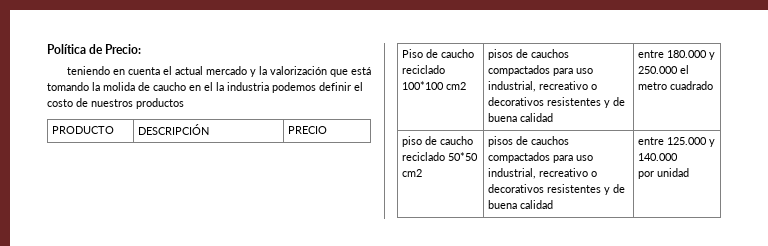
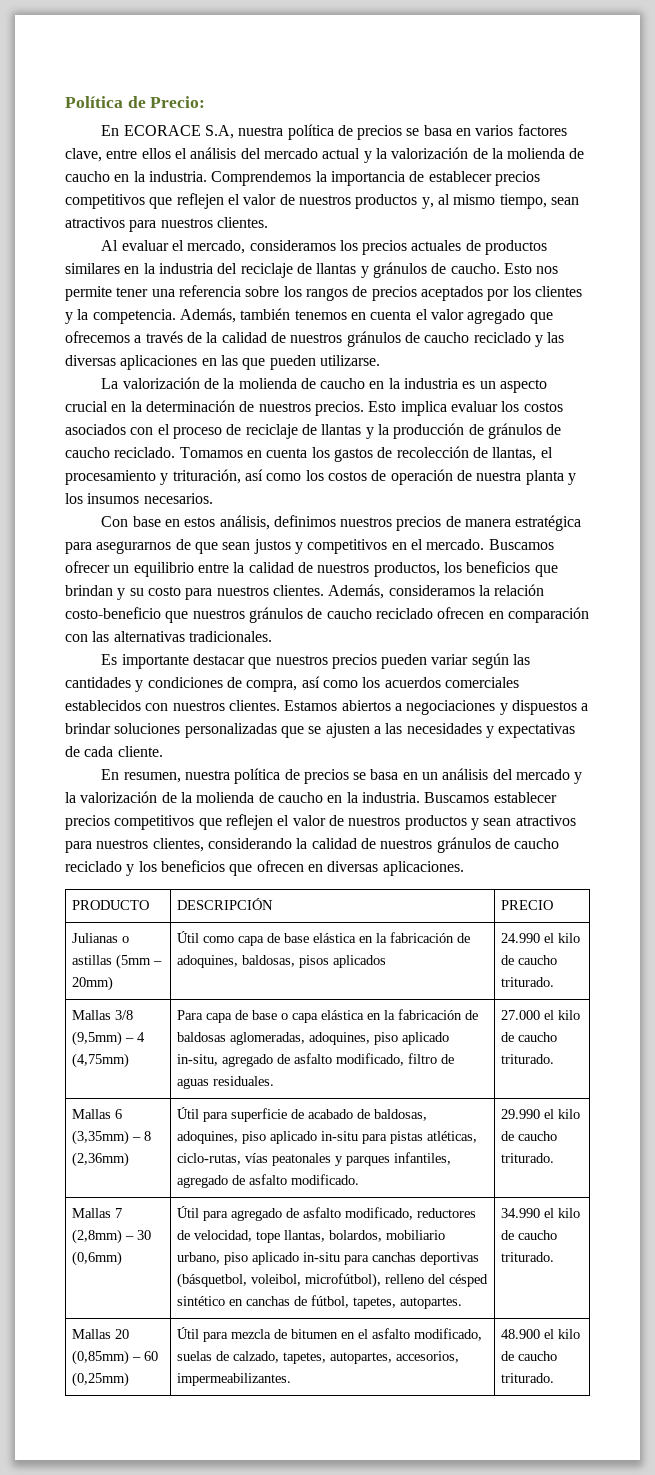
- teniendo en cuenta el actual mercado y la valorización que está tomando la molida de caucho en el la industria podemos definir el costo de nuestros productos
+ En ECORACE S.A, nuestra política de precios se basa en varios factores clave, entre ellos el análisis del mercado actual y la valorización de la molienda de caucho en la industria. Comprendemos la importancia de establecer precios competitivos que reflejen el valor de nuestros productos y, al mismo tiempo, sean atractivos para nuestros clientes.
+ Al evaluar el mercado, consideramos los precios actuales de productos similares en la industria del reciclaje de llantas y gránulos de caucho. Esto nos permite tener una referencia sobre los rangos de precios aceptados por los clientes y la competencia. Además, también tenemos en cuenta el valor agregado que ofrecemos a través de la calidad de nuestros gránulos de caucho reciclado y las diversas aplicaciones en las que pueden utilizarse.
+ La valorización de la molienda de caucho en la industria es un aspecto crucial en la determinación de nuestros precios. Esto implica evaluar los costos asociados con el proceso de reciclaje de llantas y la producción de gránulos de caucho reciclado. Tomamos en cuenta los gastos de recolección de llantas, el procesamiento y trituración, así como los costos de operación de nuestra planta y los insumos necesarios.
+ Con base en estos análisis, definimos nuestros precios de manera estratégica para asegurarnos de que sean justos y competitivos en el mercado. Buscamos ofrecer un equilibrio entre la calidad de nuestros productos, los beneficios que brindan y su costo para nuestros clientes. Además, consideramos la relación costo-beneficio que nuestros gránulos de caucho reciclado ofrecen en comparación con las alternativas tradicionales.
+ Es importante destacar que nuestros precios pueden variar según las cantidades y condiciones de compra, así como los acuerdos comerciales establecidos con nuestros clientes. Estamos abiertos a negociaciones y dispuestos a brindar soluciones personalizadas que se ajusten a las necesidades y expectativas de cada cliente.
+ En resumen, nuestra política de precios se basa en un análisis del mercado y la valorización de la molienda de caucho en la industria. Buscamos establecer precios competitivos que reflejen el valor de nuestros productos y sean atractivos para nuestros clientes, considerando la calidad de nuestros gránulos de caucho reciclado y los beneficios que ofrecen en diversas aplicaciones.
  PRODUCTO | DESCRIPCIÓN | PRECIO
- Piso de caucho reciclado 100*100 cm2 | pisos de cauchos compactados para uso industrial, recreativo o decorativos resistentes y de buena calidad | entre 180.000 y 250.000 el metro cuadrado
- piso de caucho reciclado 50*50 cm2 | pisos de cauchos compactados para uso industrial, recreativo o decorativos resistentes y de buena calidad | entre 125.000 y 140.000
- por unidad
+ Julianas o astillas (5mm – 20mm) | Útil como capa de base elástica en la fabricación de adoquines, baldosas, pisos aplicados | 24.990 el kilo de caucho triturado.
+ Mallas 3/8 (9,5mm) – 4 (4,75mm) | Para capa de base o capa elástica en la fabricación de baldosas aglomeradas, adoquines, piso aplicado in-situ, agregado de asfalto modificado, filtro de aguas residuales. | 27.000 el kilo de caucho triturado.
+ Mallas 6 (3,35mm) – 8 (2,36mm) | Útil para superficie de acabado de baldosas, adoquines, piso aplicado in-situ para pistas atléticas, ciclo-rutas, vías peatonales y parques infantiles, agregado de asfalto modificado. | 29.990 el kilo de caucho triturado.
+ Mallas 7 (2,8mm) – 30 (0,6mm) | Útil para agregado de asfalto modificado, reductores de velocidad, tope llantas, bolardos, mobiliario urbano, piso aplicado in-situ para canchas deportivas (básquetbol, voleibol, microfútbol), relleno del césped sintético en canchas de fútbol, tapetes, autopartes. | 34.990 el kilo de caucho triturado.
+ Mallas 20 (0,85mm) – 60 (0,25mm) | Útil para mezcla de bitumen en el asfalto modificado, suelas de calzado, tapetes, autopartes, accesorios, impermeabilizantes. | 48.900 el kilo de caucho triturado.

